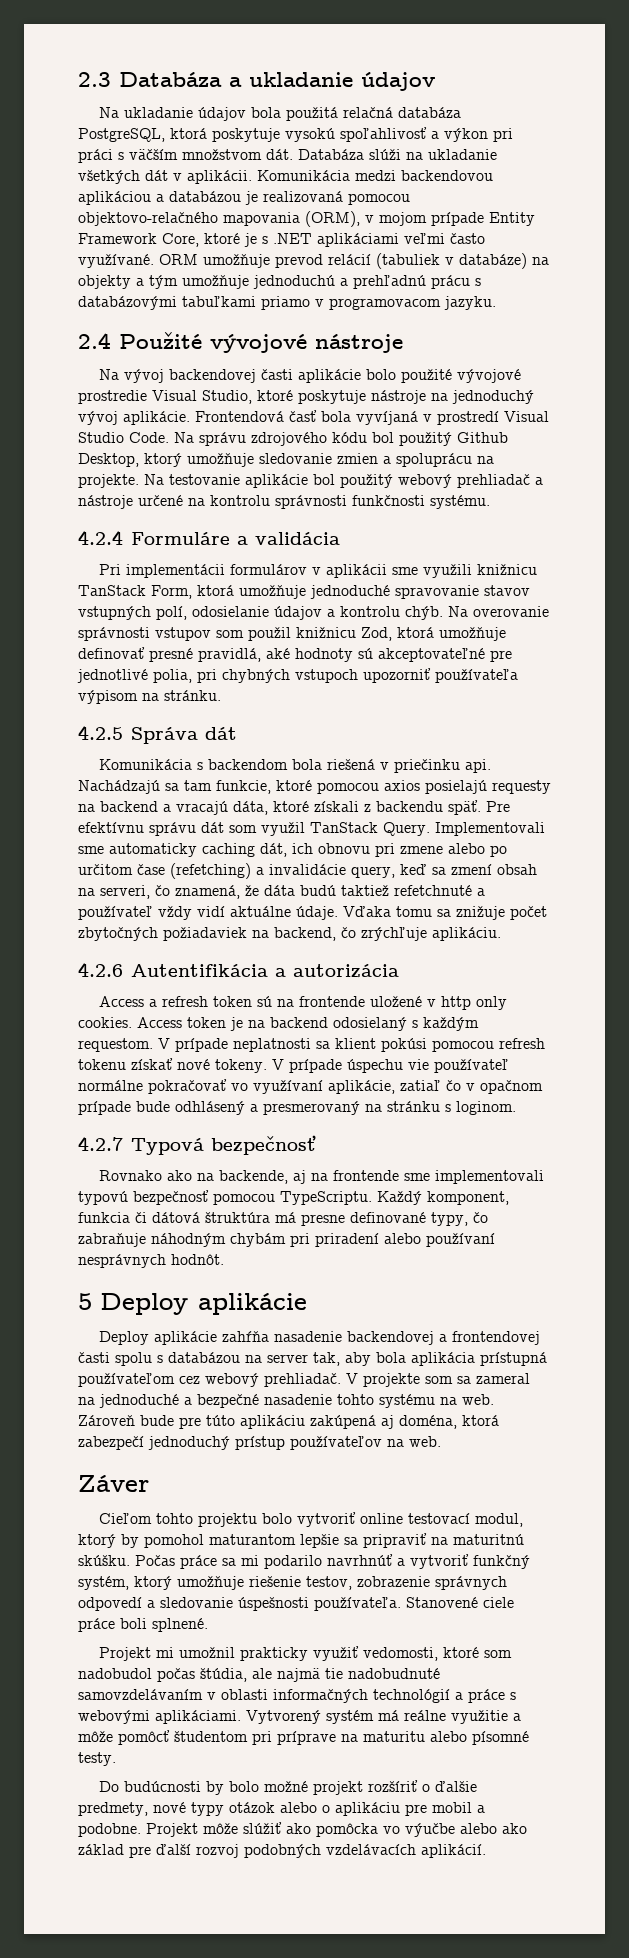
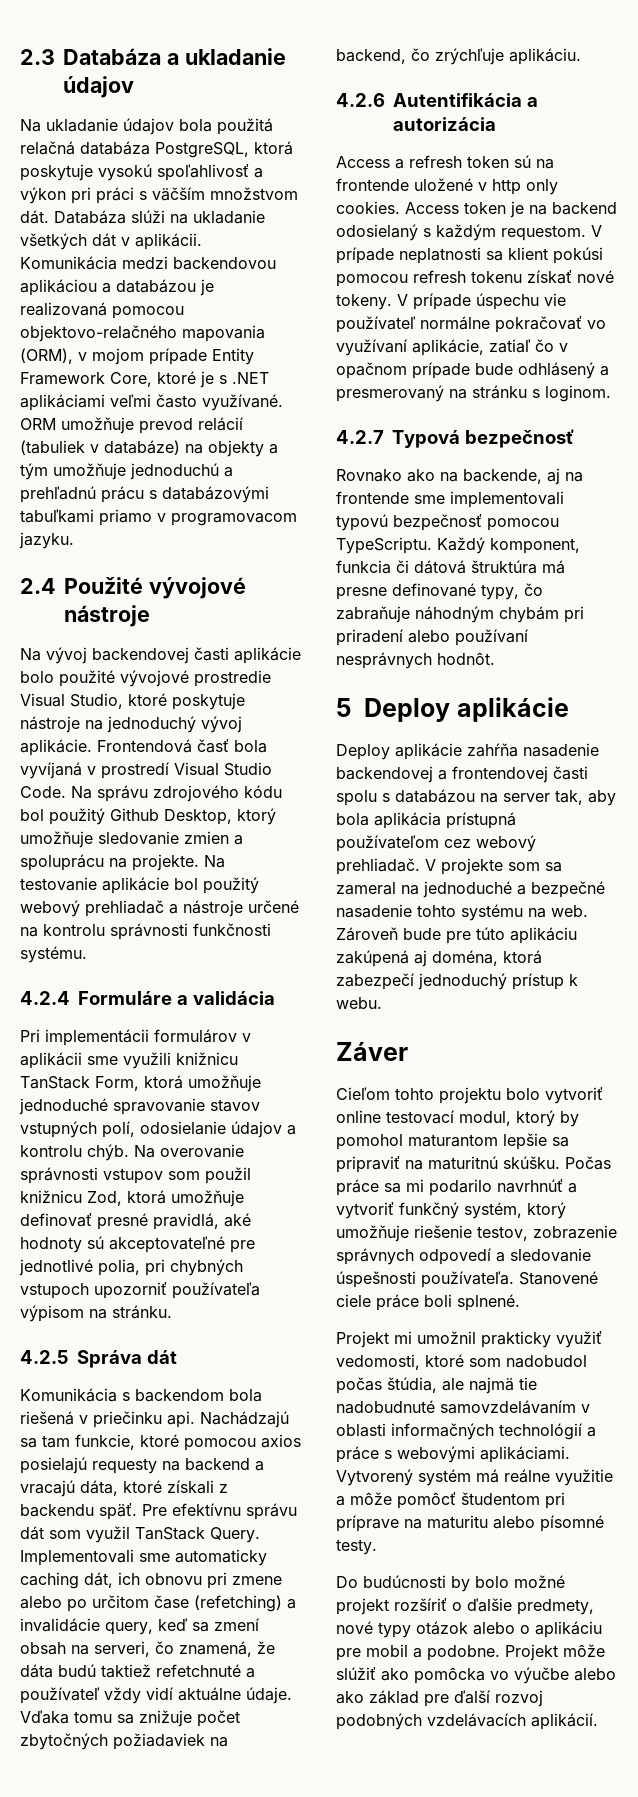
- Zároveň bude pre túto aplikáciu zakúpená aj doména, ktorá zabezpečí jednoduchý prístup používateľov na web.
+ Zároveň bude pre túto aplikáciu zakúpená aj doména, ktorá zabezpečí jednoduchý prístup k webu.

